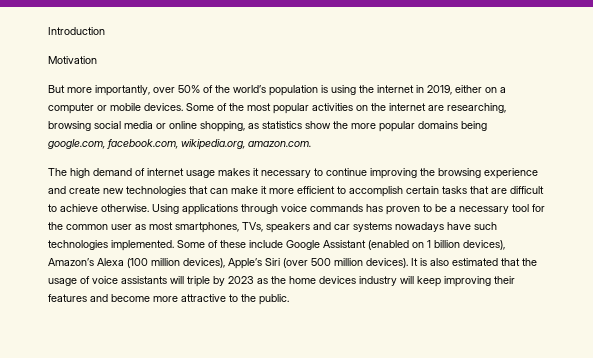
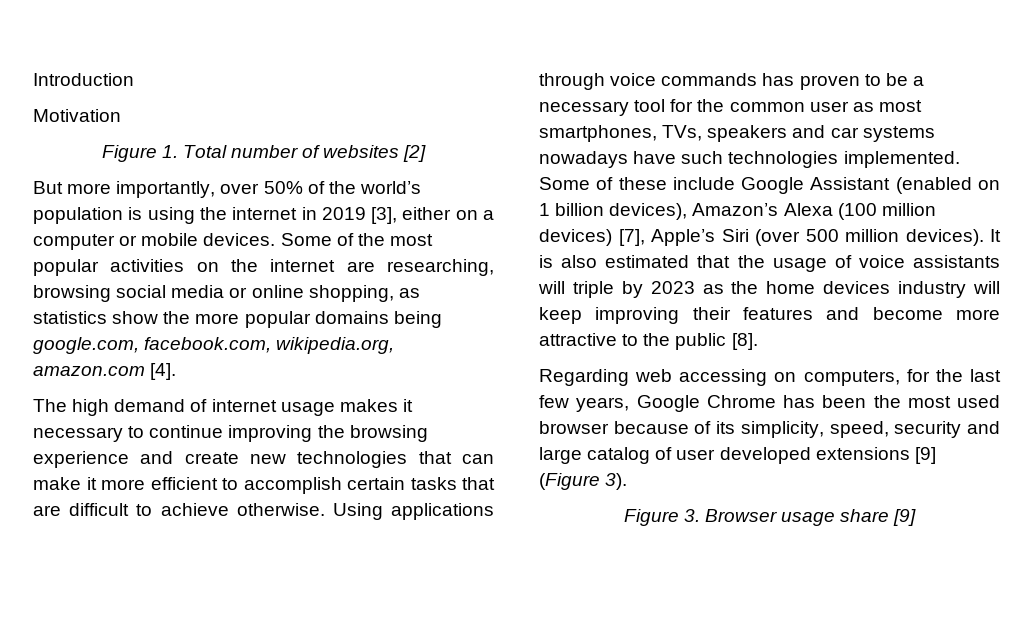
+ Figure 1. Total number of websites [2]
- But more importantly, over 50% of the world’s population is using the internet in 2019, either on a computer or mobile devices.
+ But more importantly, over 50% of the world’s population is using the internet in 2019 [3], either on a computer or mobile devices.
- Some of the most popular activities on the internet are researching, browsing social media or online shopping, as statistics show the more popular domains being google.com, facebook.com, wikipedia.org, amazon.com.
+ Some of the most popular activities on the internet are researching, browsing social media or online shopping, as statistics show the more popular domains being google.com, facebook.com, wikipedia.org, amazon.com [4].
- Some of these include Google Assistant (enabled on 1 billion devices), Amazon’s Alexa (100 million devices), Apple’s Siri (over 500 million devices).
+ Some of these include Google Assistant (enabled on 1 billion devices), Amazon’s Alexa (100 million devices) [7], Apple’s Siri (over 500 million devices).
- It is also estimated that the usage of voice assistants will triple by 2023 as the home devices industry will keep improving their features and become more attractive to the public.
+ It is also estimated that the usage of voice assistants will triple by 2023 as the home devices industry will keep improving their features and become more attractive to the public [8].
+ Regarding web accessing on computers, for the last few years, Google Chrome has been the most used browser because of its simplicity, speed, security and large catalog of user developed extensions [9] (Figure 3).
+ Figure 3. Browser usage share [9]

